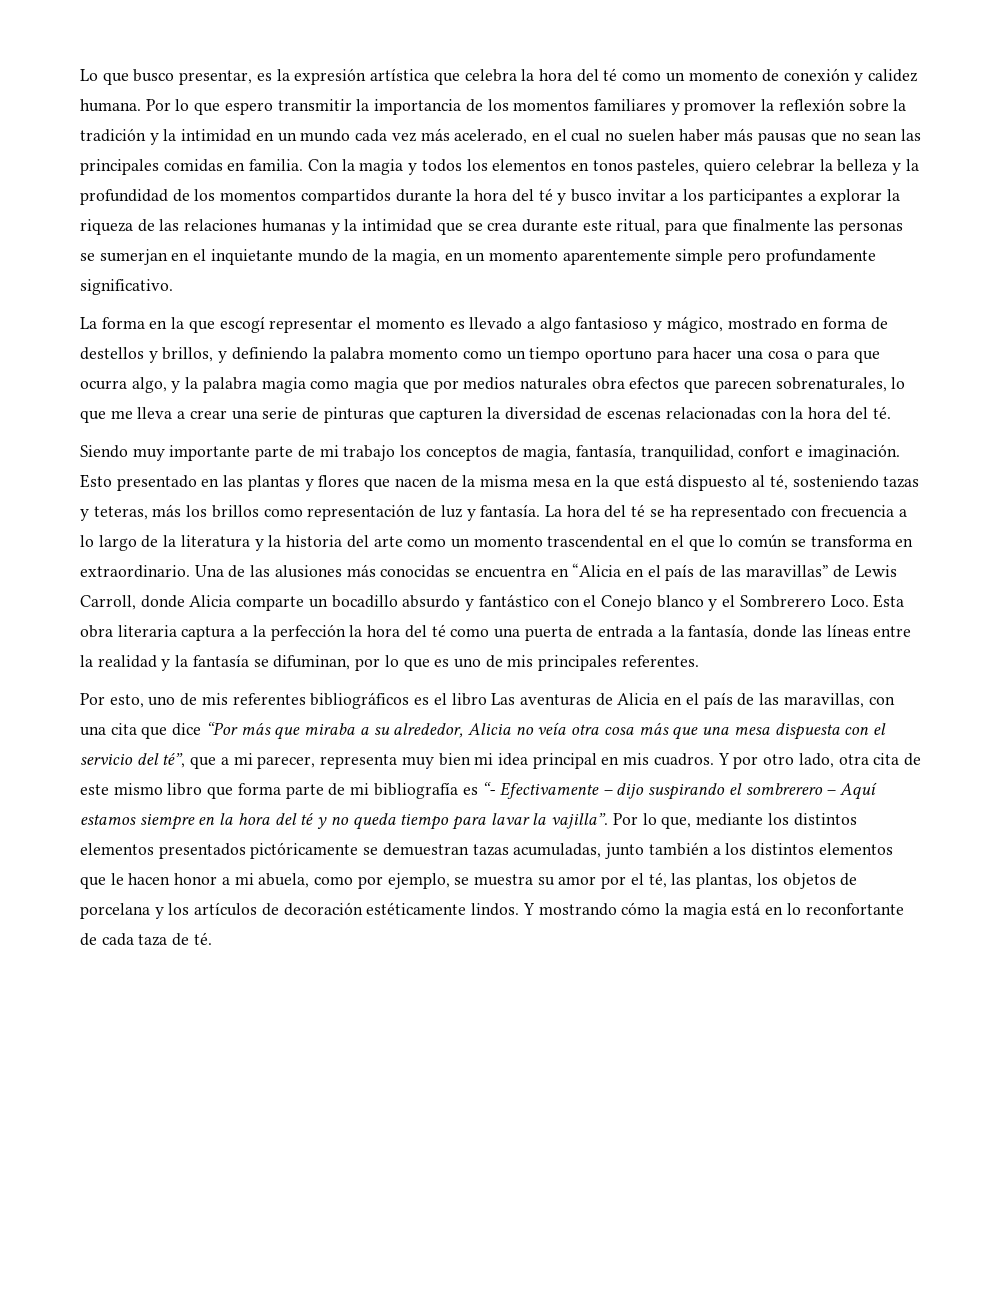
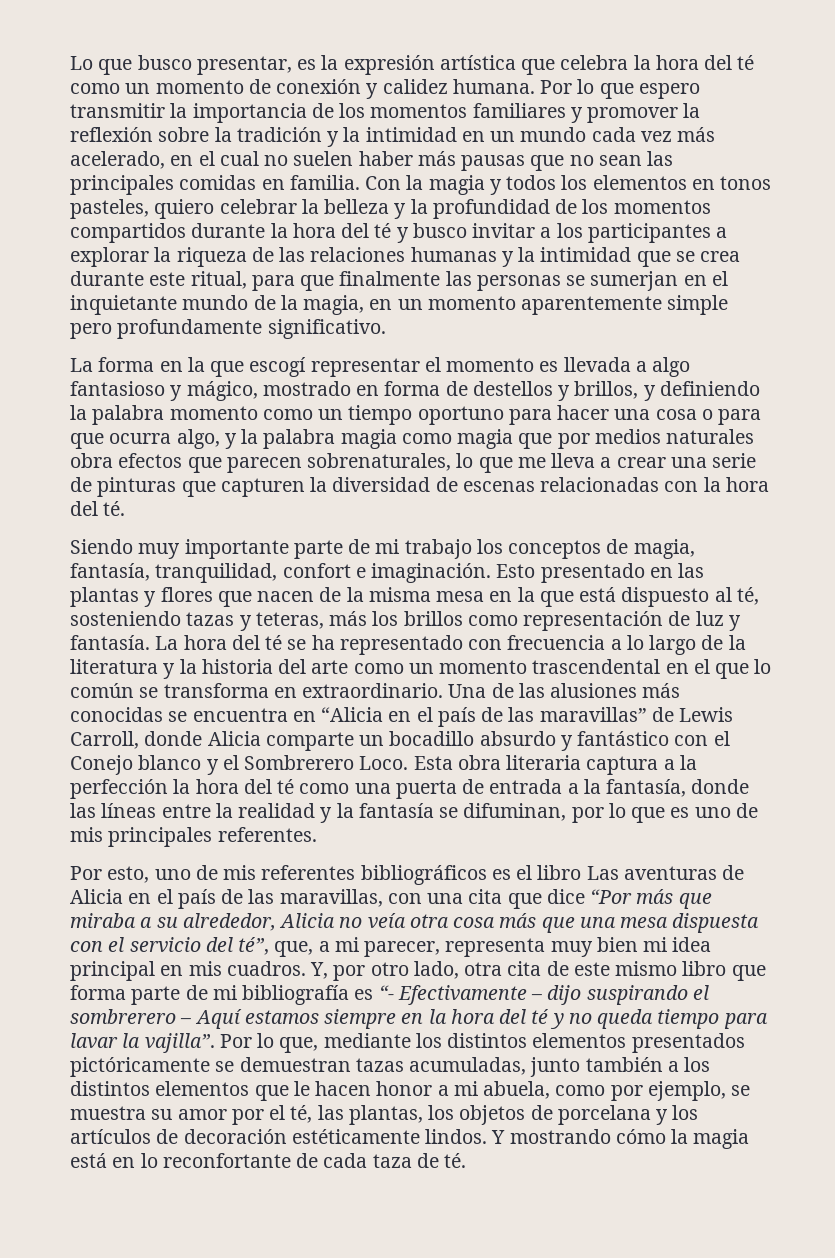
- La forma en la que escogí representar el momento es llevado a algo fantasioso y mágico, mostrado en forma de destellos y brillos, y definiendo la palabra momento como un tiempo oportuno para hacer una cosa o para que ocurra algo, y la palabra magia como magia que por medios naturales obra efectos que parecen sobrenaturales, lo que me lleva a crear una serie de pinturas que capturen la diversidad de escenas relacionadas con la hora del té.
+ La forma en la que escogí representar el momento es llevada a algo fantasioso y mágico, mostrado en forma de destellos y brillos, y definiendo la palabra momento como un tiempo oportuno para hacer una cosa o para que ocurra algo, y la palabra magia como magia que por medios naturales obra efectos que parecen sobrenaturales, lo que me lleva a crear una serie de pinturas que capturen la diversidad de escenas relacionadas con la hora del té.
- Por esto, uno de mis referentes bibliográficos es el libro Las aventuras de Alicia en el país de las maravillas, con una cita que dice “Por más que miraba a su alrededor, Alicia no veía otra cosa más que una mesa dispuesta con el servicio del té”, que a mi parecer, representa muy bien mi idea principal en mis cuadros.
+ Por esto, uno de mis referentes bibliográficos es el libro Las aventuras de Alicia en el país de las maravillas, con una cita que dice “Por más que miraba a su alrededor, Alicia no veía otra cosa más que una mesa dispuesta con el servicio del té”, que, a mi parecer, representa muy bien mi idea principal en mis cuadros.
- Y por otro lado, otra cita de este mismo libro que forma parte de mi bibliografía es “- Efectivamente – dijo suspirando el sombrerero – Aquí estamos siempre en la hora del té y no queda tiempo para lavar la vajilla”.
+ Y, por otro lado, otra cita de este mismo libro que forma parte de mi bibliografía es “- Efectivamente – dijo suspirando el sombrerero – Aquí estamos siempre en la hora del té y no queda tiempo para lavar la vajilla”.

